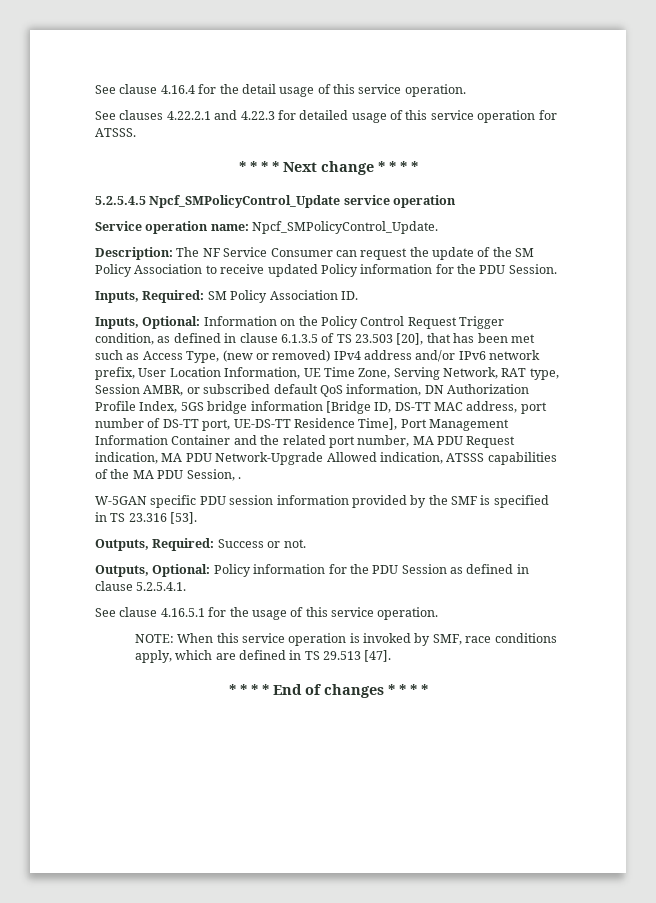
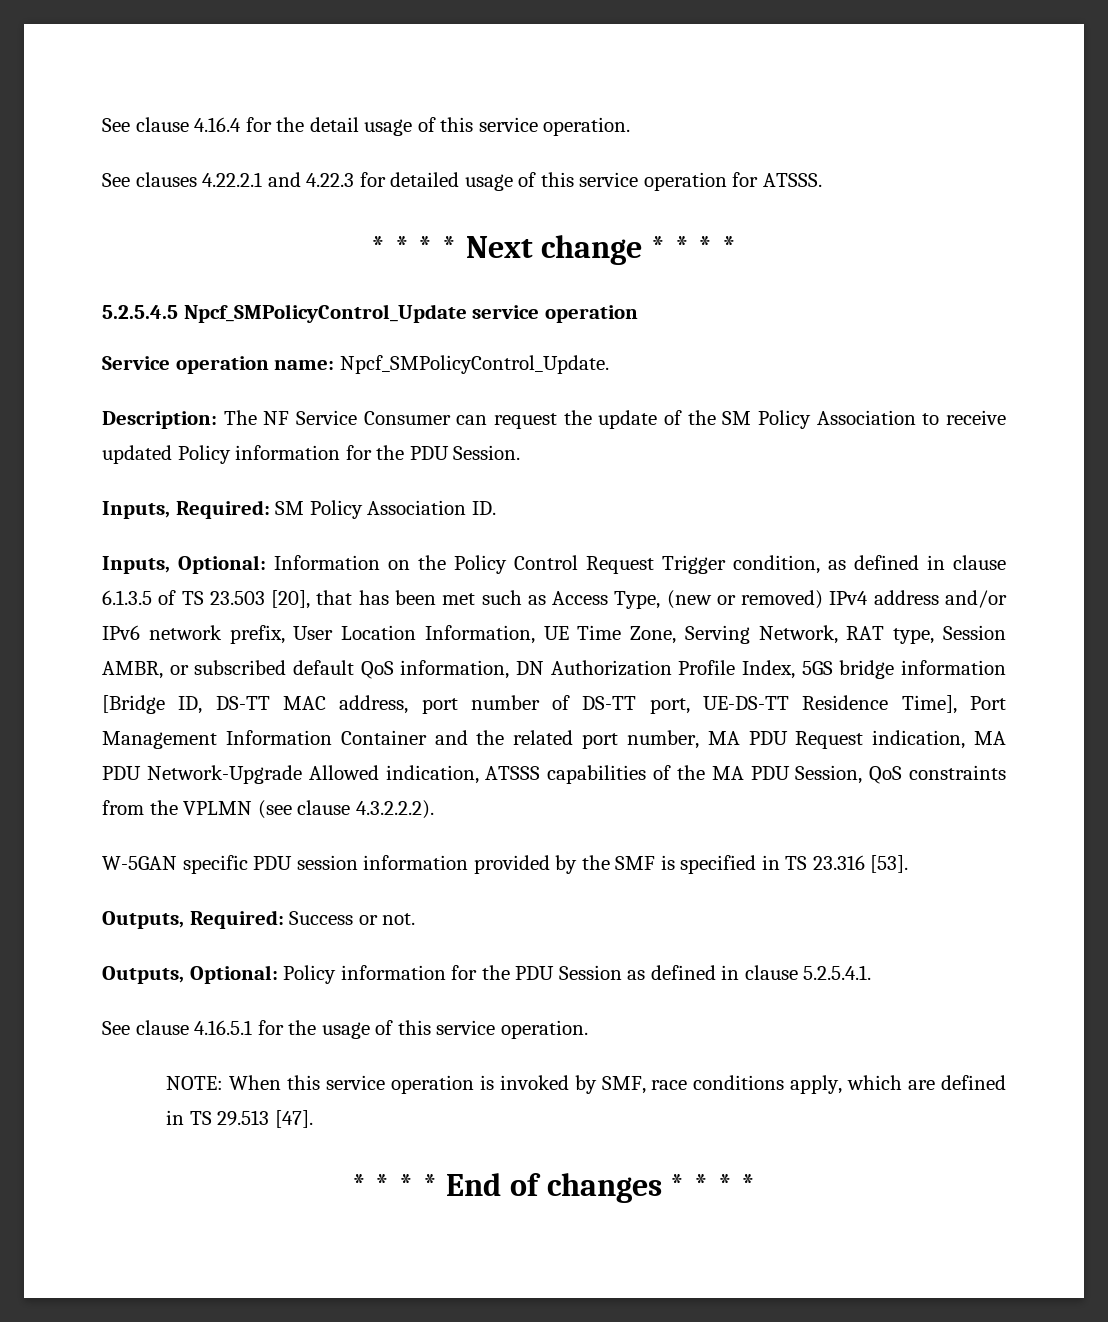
- Information on the Policy Control Request Trigger condition, as defined in clause 6.1.3.5 of TS 23.503 [20], that has been met such as Access Type, (new or removed) IPv4 address and/or IPv6 network prefix, User Location Information, UE Time Zone, Serving Network, RAT type, Session AMBR, or subscribed default QoS information, DN Authorization Profile Index, 5GS bridge information [Bridge ID, DS-TT MAC address, port number of DS-TT port, UE-DS-TT Residence Time], Port Management Information Container and the related port number, MA PDU Request indication, MA PDU Network-Upgrade Allowed indication, ATSSS capabilities of the MA PDU Session, .
+ Information on the Policy Control Request Trigger condition, as defined in clause 6.1.3.5 of TS 23.503 [20], that has been met such as Access Type, (new or removed) IPv4 address and/or IPv6 network prefix, User Location Information, UE Time Zone, Serving Network, RAT type, Session AMBR, or subscribed default QoS information, DN Authorization Profile Index, 5GS bridge information [Bridge ID, DS-TT MAC address, port number of DS-TT port, UE-DS-TT Residence Time], Port Management Information Container and the related port number, MA PDU Request indication, MA PDU Network-Upgrade Allowed indication, ATSSS capabilities of the MA PDU Session, QoS constraints from the VPLMN (see clause 4.3.2.2.2).

